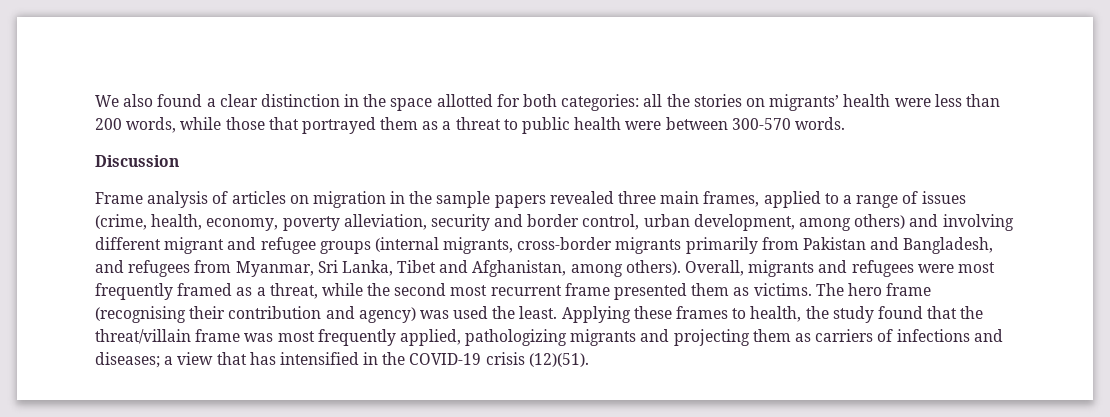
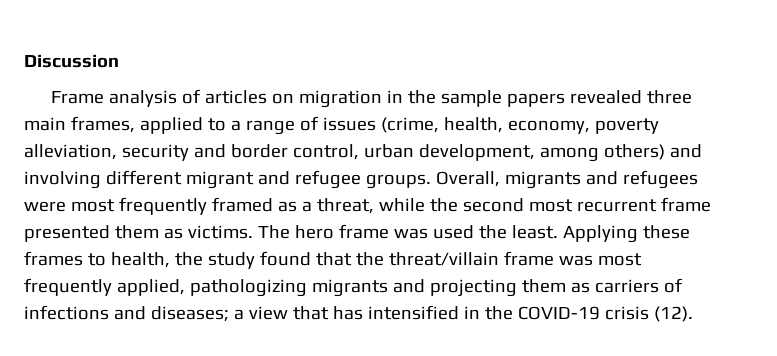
- We also found a clear distinction in the space allotted for both categories: all the stories on migrants’ health were less than 200 words, while those that portrayed them as a threat to public health were between 300-570 words.
- Frame analysis of articles on migration in the sample papers revealed three main frames, applied to a range of issues (crime, health, economy, poverty alleviation, security and border control, urban development, among others) and involving different migrant and refugee groups (internal migrants, cross-border migrants primarily from Pakistan and Bangladesh, and refugees from Myanmar, Sri Lanka, Tibet and Afghanistan, among others).
+ Frame analysis of articles on migration in the sample papers revealed three main frames, applied to a range of issues (crime, health, economy, poverty alleviation, security and border control, urban development, among others) and involving different migrant and refugee groups.
- The hero frame (recognising their contribution and agency) was used the least.
+ The hero frame was used the least.
- Applying these frames to health, the study found that the threat/villain frame was most frequently applied, pathologizing migrants and projecting them as carriers of infections and diseases; a view that has intensified in the COVID-19 crisis (12)(51).
+ Applying these frames to health, the study found that the threat/villain frame was most frequently applied, pathologizing migrants and projecting them as carriers of infections and diseases; a view that has intensified in the COVID-19 crisis (12).

